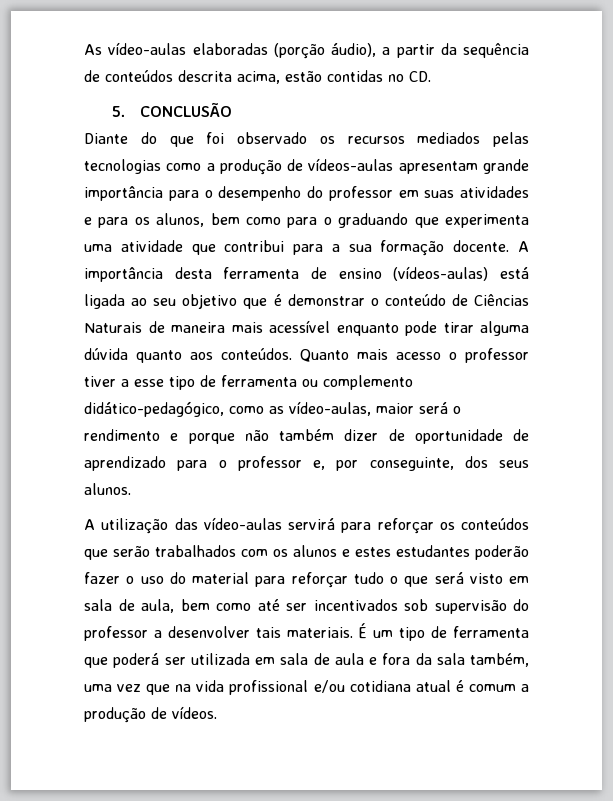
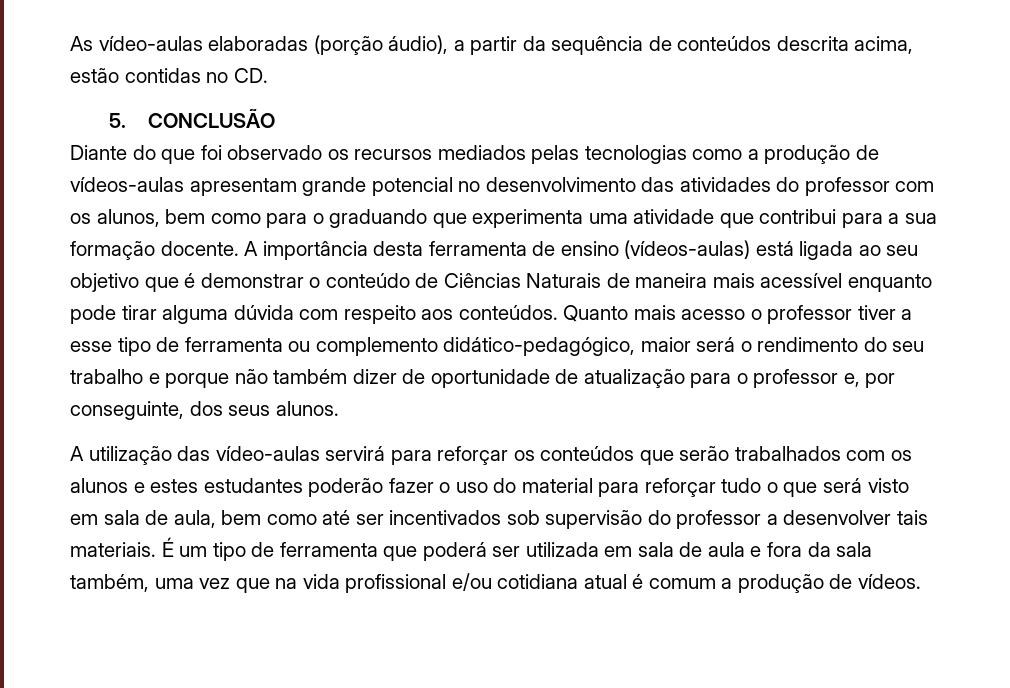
- Diante do que foi observado os recursos mediados pelas tecnologias como a produção de vídeos-aulas apresentam grande importância para o desempenho do professor em suas atividades e para os alunos, bem como para o graduando que experimenta uma atividade que contribui para a sua formação docente.
+ Diante do que foi observado os recursos mediados pelas tecnologias como a produção de vídeos-aulas apresentam grande potencial no desenvolvimento das atividades do professor com os alunos, bem como para o graduando que experimenta uma atividade que contribui para a sua formação docente.
- A importância desta ferramenta de ensino (vídeos-aulas) está ligada ao seu objetivo que é demonstrar o conteúdo de Ciências Naturais de maneira mais acessível enquanto pode tirar alguma dúvida quanto aos conteúdos.
+ A importância desta ferramenta de ensino (vídeos-aulas) está ligada ao seu objetivo que é demonstrar o conteúdo de Ciências Naturais de maneira mais acessível enquanto pode tirar alguma dúvida com respeito aos conteúdos.
- Quanto mais acesso o professor tiver a esse tipo de ferramenta ou complemento didático-pedagógico, como as vídeo-aulas, maior será o rendimento e porque não também dizer de oportunidade de aprendizado para o professor e, por conseguinte, dos seus alunos.
+ Quanto mais acesso o professor tiver a esse tipo de ferramenta ou complemento didático-pedagógico, maior será o rendimento do seu trabalho e porque não também dizer de oportunidade de atualização para o professor e, por conseguinte, dos seus alunos.

